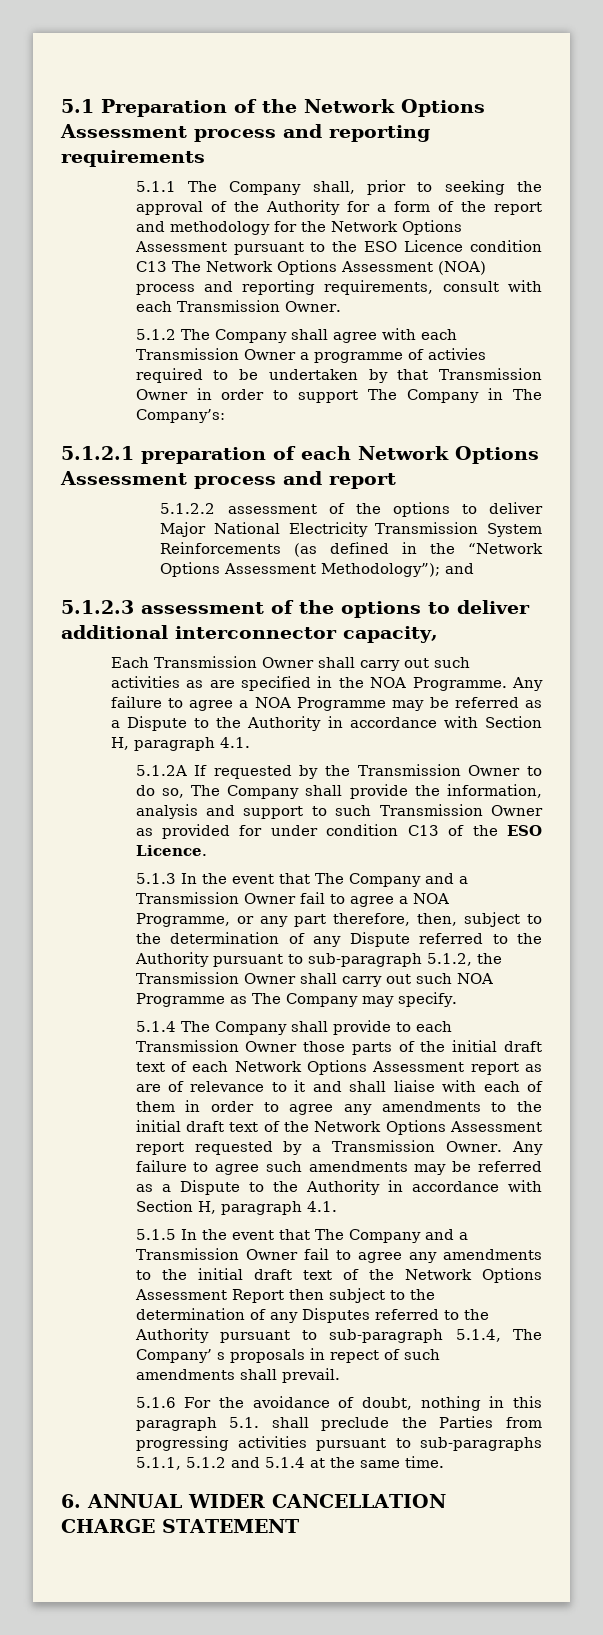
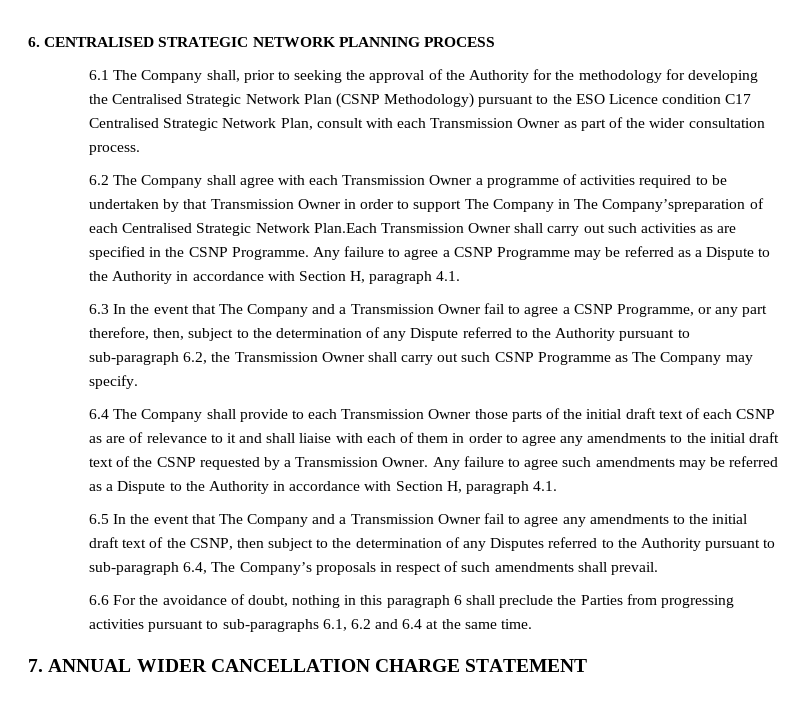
- 5.1 Preparation of the Network Options Assessment process and reporting requirements
- 5.1.1 The Company shall, prior to seeking the approval of the Authority for a form of the report and methodology for the Network Options Assessment pursuant to the ESO Licence condition C13 The Network Options Assessment (NOA) process and reporting requirements, consult with each Transmission Owner.
- 5.1.2 The Company shall agree with each Transmission Owner a programme of activies required to be undertaken by that Transmission Owner in order to support The Company in The Company’s:
- 5.1.2.1 preparation of each Network Options Assessment process and report
- 5.1.2.2 assessment of the options to deliver Major National Electricity Transmission System Reinforcements (as defined in the “Network Options Assessment Methodology”); and
- 5.1.2.3 assessment of the options to deliver additional interconnector capacity,
- Each Transmission Owner shall carry out such activities as are specified in the NOA Programme.
+ 6. CENTRALISED STRATEGIC NETWORK PLANNING PROCESS
+ 6.1 The Company shall, prior to seeking the approval of the Authority for the methodology for developing the Centralised Strategic Network Plan (CSNP Methodology) pursuant to the ESO Licence condition C17 Centralised Strategic Network Plan, consult with each Transmission Owner as part of the wider consultation process.
+ 6.2 The Company shall agree with each Transmission Owner a programme of activities required to be undertaken by that Transmission Owner in order to support The Company in The Company’spreparation of each Centralised Strategic Network Plan.Each Transmission Owner shall carry out such activities as are specified in the CSNP Programme.
- Any failure to agree a NOA Programme may be referred as a Dispute to the Authority in accordance with Section H, paragraph 4.1.
+ Any failure to agree a CSNP Programme may be referred as a Dispute to the Authority in accordance with Section H, paragraph 4.1.
- 5.1.2A If requested by the Transmission Owner to do so, The Company shall provide the information, analysis and support to such Transmission Owner as provided for under condition C13 of the ESO Licence.
- 5.1.3 In the event that The Company and a Transmission Owner fail to agree a NOA Programme, or any part therefore, then, subject to the determination of any Dispute referred to the Authority pursuant to sub-paragraph 5.1.2, the Transmission Owner shall carry out such NOA Programme as The Company may specify.
+ 6.3 In the event that The Company and a Transmission Owner fail to agree a CSNP Programme, or any part therefore, then, subject to the determination of any Dispute referred to the Authority pursuant to sub-paragraph 6.2, the Transmission Owner shall carry out such CSNP Programme as The Company may specify.
- 5.1.4 The Company shall provide to each Transmission Owner those parts of the initial draft text of each Network Options Assessment report as are of relevance to it and shall liaise with each of them in order to agree any amendments to the initial draft text of the Network Options Assessment report requested by a Transmission Owner.
+ 6.4 The Company shall provide to each Transmission Owner those parts of the initial draft text of each CSNP as are of relevance to it and shall liaise with each of them in order to agree any amendments to the initial draft text of the CSNP requested by a Transmission Owner.
- 5.1.5 In the event that The Company and a Transmission Owner fail to agree any amendments to the initial draft text of the Network Options Assessment Report then subject to the determination of any Disputes referred to the Authority pursuant to sub-paragraph 5.1.4, The Company’ s proposals in repect of such amendments shall prevail.
+ 6.5 In the event that The Company and a Transmission Owner fail to agree any amendments to the initial draft text of the CSNP, then subject to the determination of any Disputes referred to the Authority pursuant to sub-paragraph 6.4, The Company’s proposals in respect of such amendments shall prevail.
- 5.1.6 For the avoidance of doubt, nothing in this paragraph 5.1. shall preclude the Parties from progressing activities pursuant to sub-paragraphs 5.1.1, 5.1.2 and 5.1.4 at the same time.
+ 6.6 For the avoidance of doubt, nothing in this paragraph 6 shall preclude the Parties from progressing activities pursuant to sub-paragraphs 6.1, 6.2 and 6.4 at the same time.
- 6. ANNUAL WIDER CANCELLATION CHARGE STATEMENT
+ 7. ANNUAL WIDER CANCELLATION CHARGE STATEMENT

